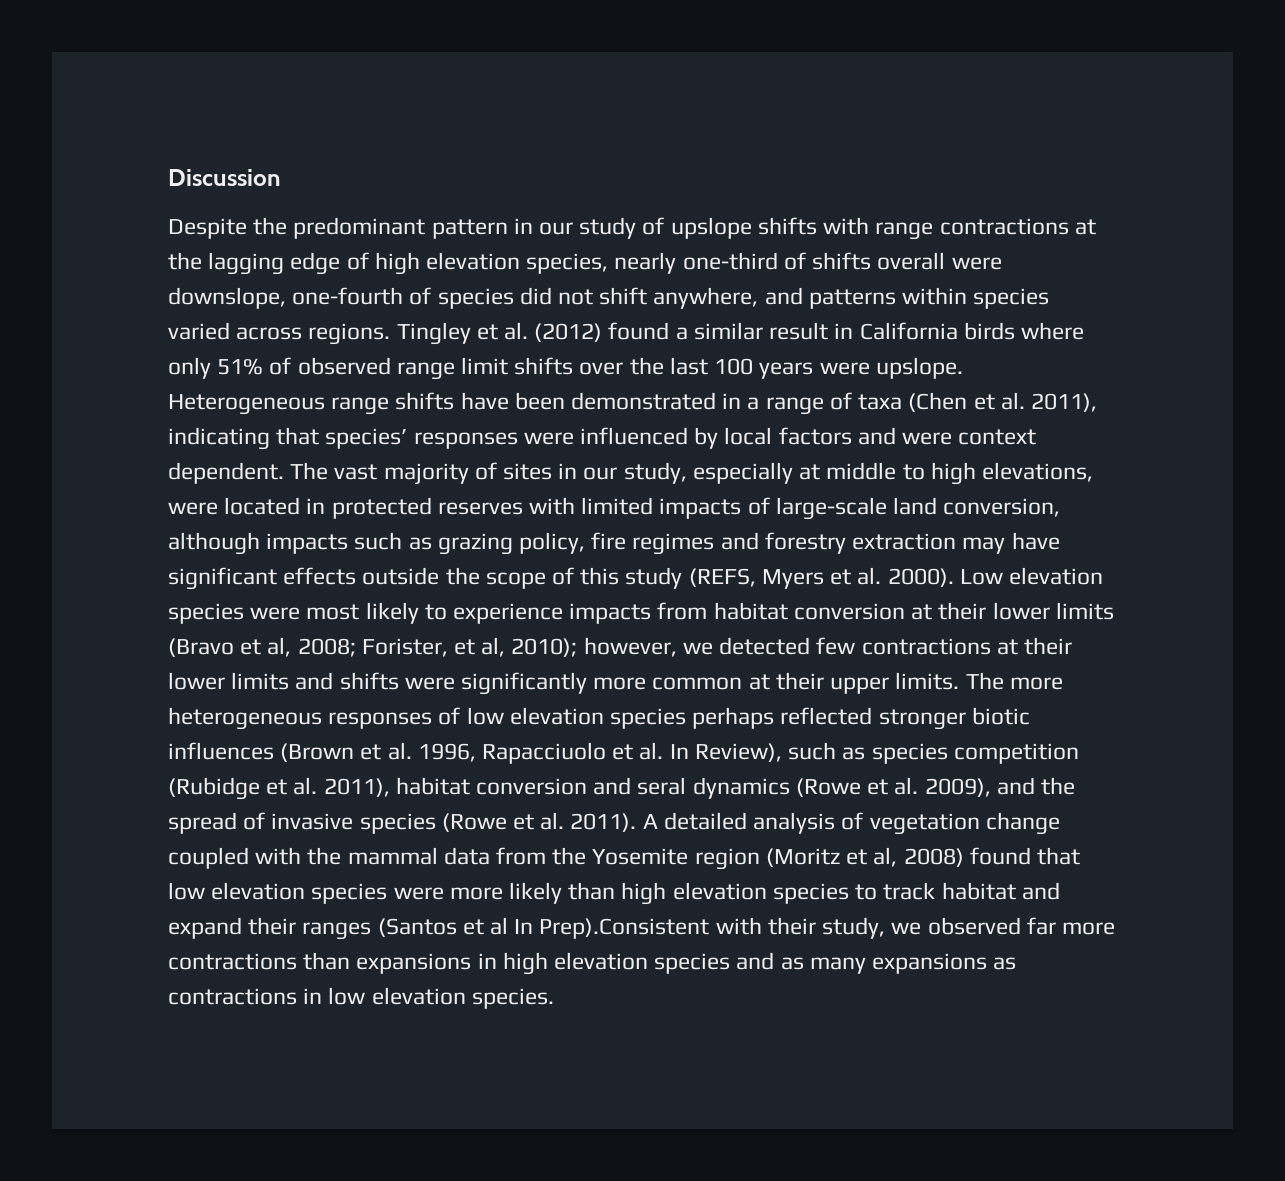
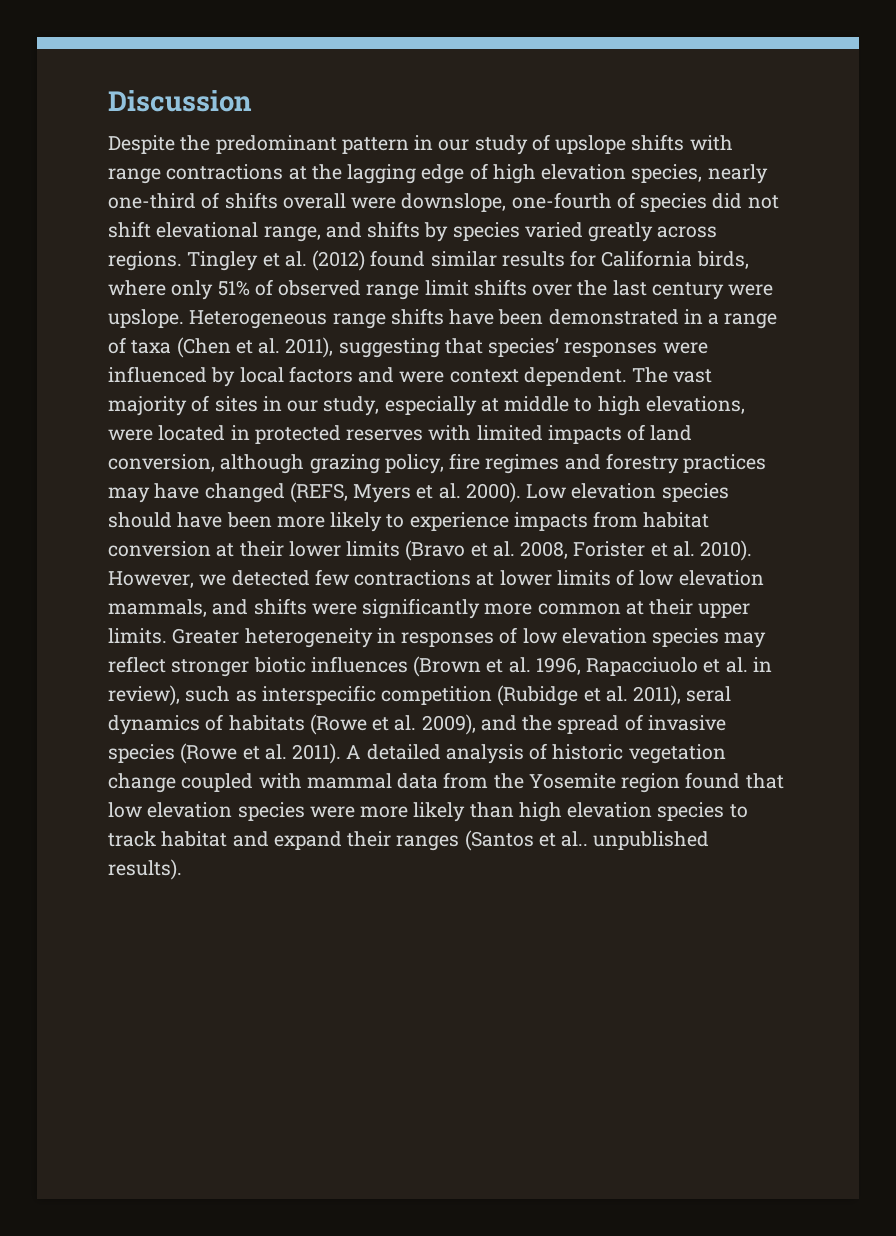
- Despite the predominant pattern in our study of upslope shifts with range contractions at the lagging edge of high elevation species, nearly one-third of shifts overall were downslope, one-fourth of species did not shift anywhere, and patterns within species varied across regions.
+ Despite the predominant pattern in our study of upslope shifts with range contractions at the lagging edge of high elevation species, nearly one-third of shifts overall were downslope, one-fourth of species did not shift elevational range, and shifts by species varied greatly across regions.
- Tingley et al. (2012) found a similar result in California birds where only 51% of observed range limit shifts over the last 100 years were upslope.
+ Tingley et al. (2012) found similar results for California birds, where only 51% of observed range limit shifts over the last century were upslope.
- Heterogeneous range shifts have been demonstrated in a range of taxa (Chen et al. 2011), indicating that species’ responses were influenced by local factors and were context dependent.
+ Heterogeneous range shifts have been demonstrated in a range of taxa (Chen et al. 2011), suggesting that species’ responses were influenced by local factors and were context dependent.
- The vast majority of sites in our study, especially at middle to high elevations, were located in protected reserves with limited impacts of large-scale land conversion, although impacts such as grazing policy, fire regimes and forestry extraction may have significant effects outside the scope of this study (REFS, Myers et al. 2000).
+ The vast majority of sites in our study, especially at middle to high elevations, were located in protected reserves with limited impacts of land conversion, although grazing policy, fire regimes and forestry practices may have changed (REFS, Myers et al. 2000).
- Low elevation species were most likely to experience impacts from habitat conversion at their lower limits (Bravo et al, 2008; Forister, et al, 2010); however, we detected few contractions at their lower limits and shifts were significantly more common at their upper limits.
+ Low elevation species should have been more likely to experience impacts from habitat conversion at their lower limits (Bravo et al. 2008, Forister et al. 2010). However, we detected few contractions at lower limits of low elevation mammals, and shifts were significantly more common at their upper limits.
- The more heterogeneous responses of low elevation species perhaps reflected stronger biotic influences (Brown et al. 1996, Rapacciuolo et al. In Review), such as species competition (Rubidge et al. 2011), habitat conversion and seral dynamics (Rowe et al. 2009), and the spread of invasive species (Rowe et al. 2011).
+ Greater heterogeneity in responses of low elevation species may reflect stronger biotic influences (Brown et al. 1996, Rapacciuolo et al. in review), such as interspecific competition (Rubidge et al. 2011), seral dynamics of habitats (Rowe et al. 2009), and the spread of invasive species (Rowe et al. 2011).
- A detailed analysis of vegetation change coupled with the mammal data from the Yosemite region (Moritz et al, 2008) found that low elevation species were more likely than high elevation species to track habitat and expand their ranges (Santos et al In Prep).Consistent with their study, we observed far more contractions than expansions in high elevation species and as many expansions as contractions in low elevation species.
+ A detailed analysis of historic vegetation change coupled with mammal data from the Yosemite region found that low elevation species were more likely than high elevation species to track habitat and expand their ranges (Santos et al.. unpublished results).

